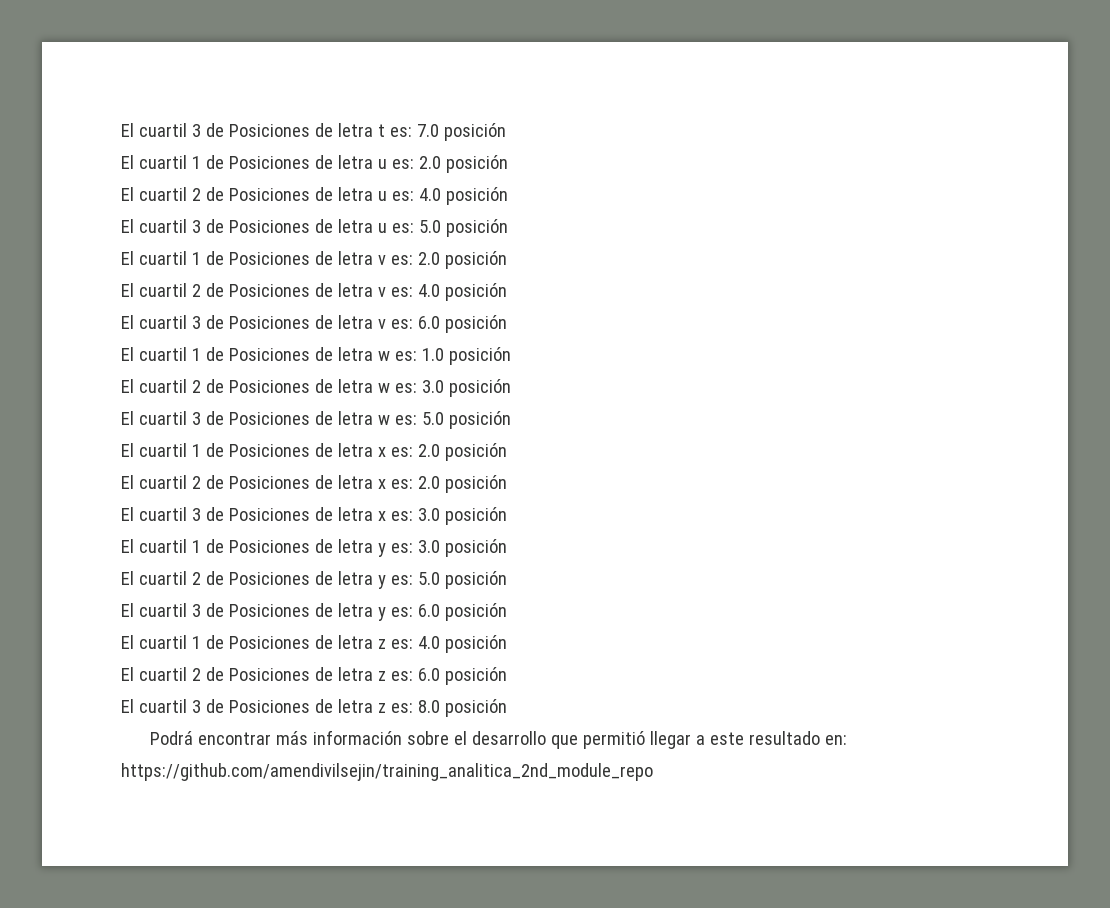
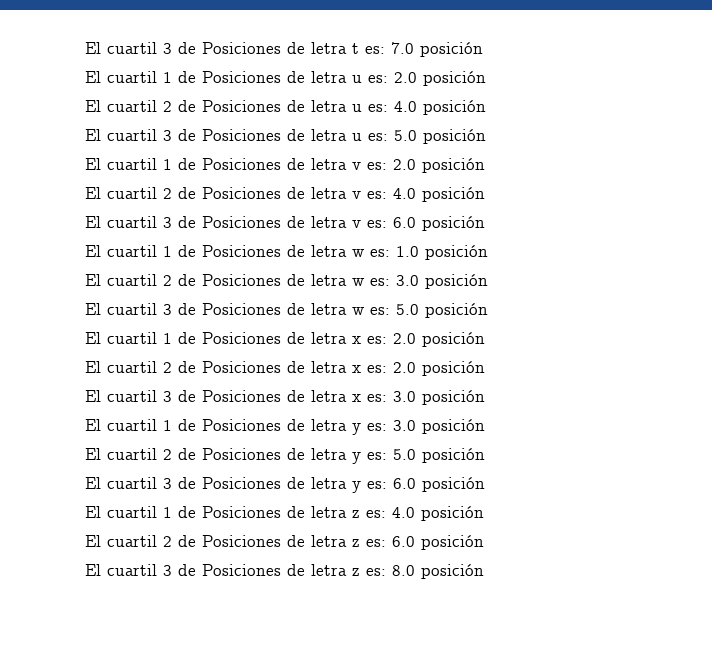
- Podrá encontrar más información sobre el desarrollo que permitió llegar a este resultado en:
- https://github.com/amendivilsejin/training_analitica_2nd_module_repo

